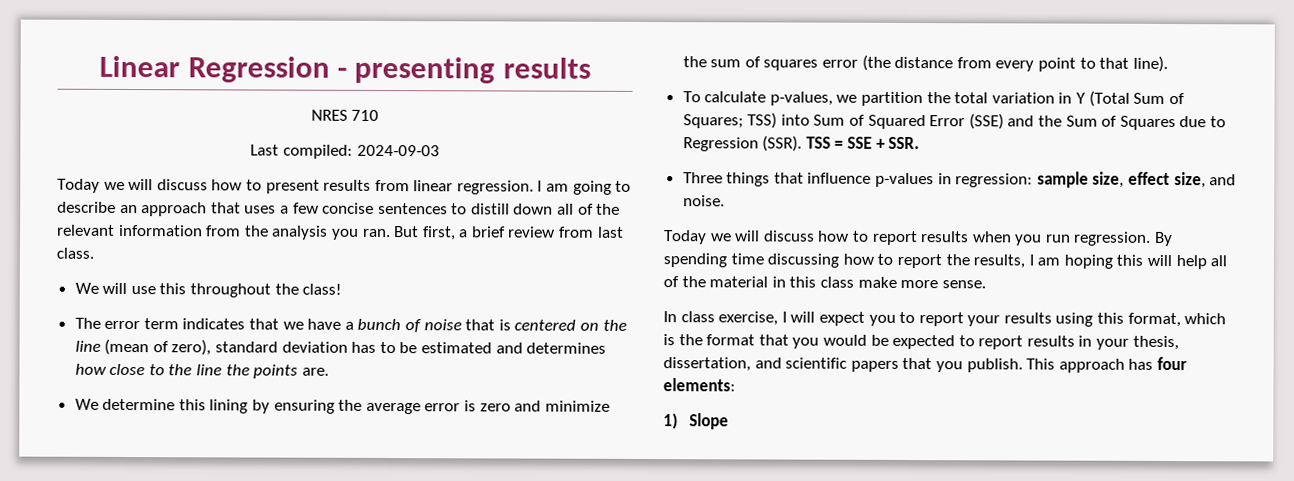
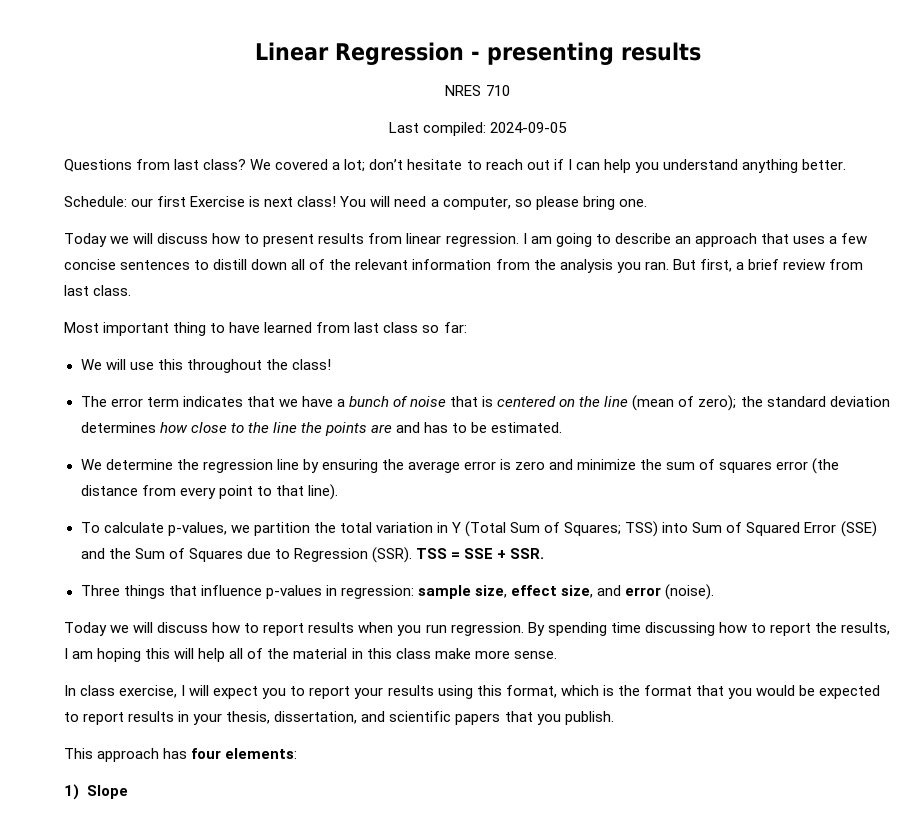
- Last compiled: 2024-09-03
+ Last compiled: 2024-09-05
+ Questions from last class? We covered a lot; don’t hesitate to reach out if I can help you understand anything better.
+ Schedule: our first Exercise is next class! You will need a computer, so please bring one.
+ Most important thing to have learned from last class so far:
- The error term indicates that we have a bunch of noise that is centered on the line (mean of zero), standard deviation has to be estimated and determines how close to the line the points are.
+ The error term indicates that we have a bunch of noise that is centered on the line (mean of zero); the standard deviation determines how close to the line the points are and has to be estimated.
- We determine this lining by ensuring the average error is zero and minimize the sum of squares error (the distance from every point to that line).
+ We determine the regression line by ensuring the average error is zero and minimize the sum of squares error (the distance from every point to that line).
- Three things that influence p-values in regression: sample size, effect size, and noise.
+ Three things that influence p-values in regression: sample size, effect size, and error (noise).
- In class exercise, I will expect you to report your results using this format, which is the format that you would be expected to report results in your thesis, dissertation, and scientific papers that you publish. This approach has four elements:
+ In class exercise, I will expect you to report your results using this format, which is the format that you would be expected to report results in your thesis, dissertation, and scientific papers that you publish.
+ This approach has four elements:

